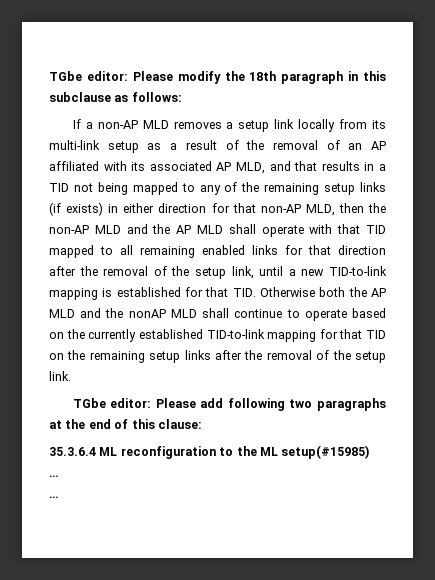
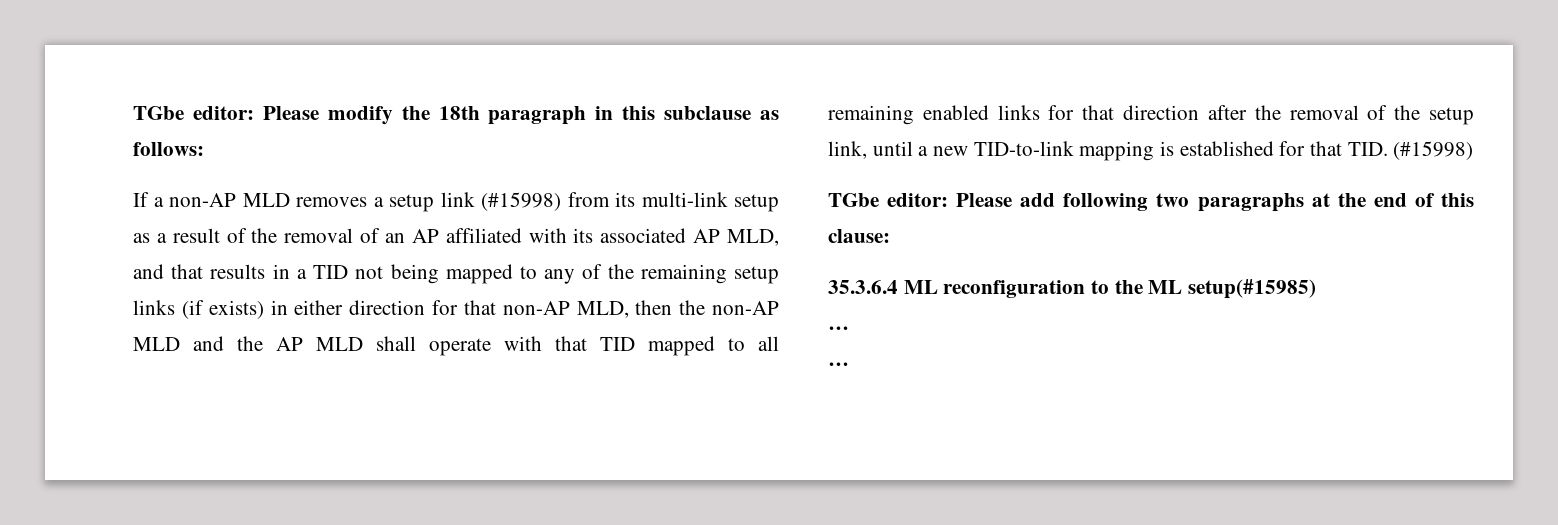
- If a non-AP MLD removes a setup link locally from its multi-link setup as a result of the removal of an AP affiliated with its associated AP MLD, and that results in a TID not being mapped to any of the remaining setup links (if exists) in either direction for that non-AP MLD, then the non-AP MLD and the AP MLD shall operate with that TID mapped to all remaining enabled links for that direction after the removal of the setup link, until a new TID-to-link mapping is established for that TID. Otherwise both the AP MLD and the nonAP MLD shall continue to operate based on the currently established TID-to-link mapping for that TID on the remaining setup links after the removal of the setup link.
+ If a non-AP MLD removes a setup link (#15998) from its multi-link setup as a result of the removal of an AP affiliated with its associated AP MLD, and that results in a TID not being mapped to any of the remaining setup links (if exists) in either direction for that non-AP MLD, then the non-AP MLD and the AP MLD shall operate with that TID mapped to all remaining enabled links for that direction after the removal of the setup link, until a new TID-to-link mapping is established for that TID. (#15998)

